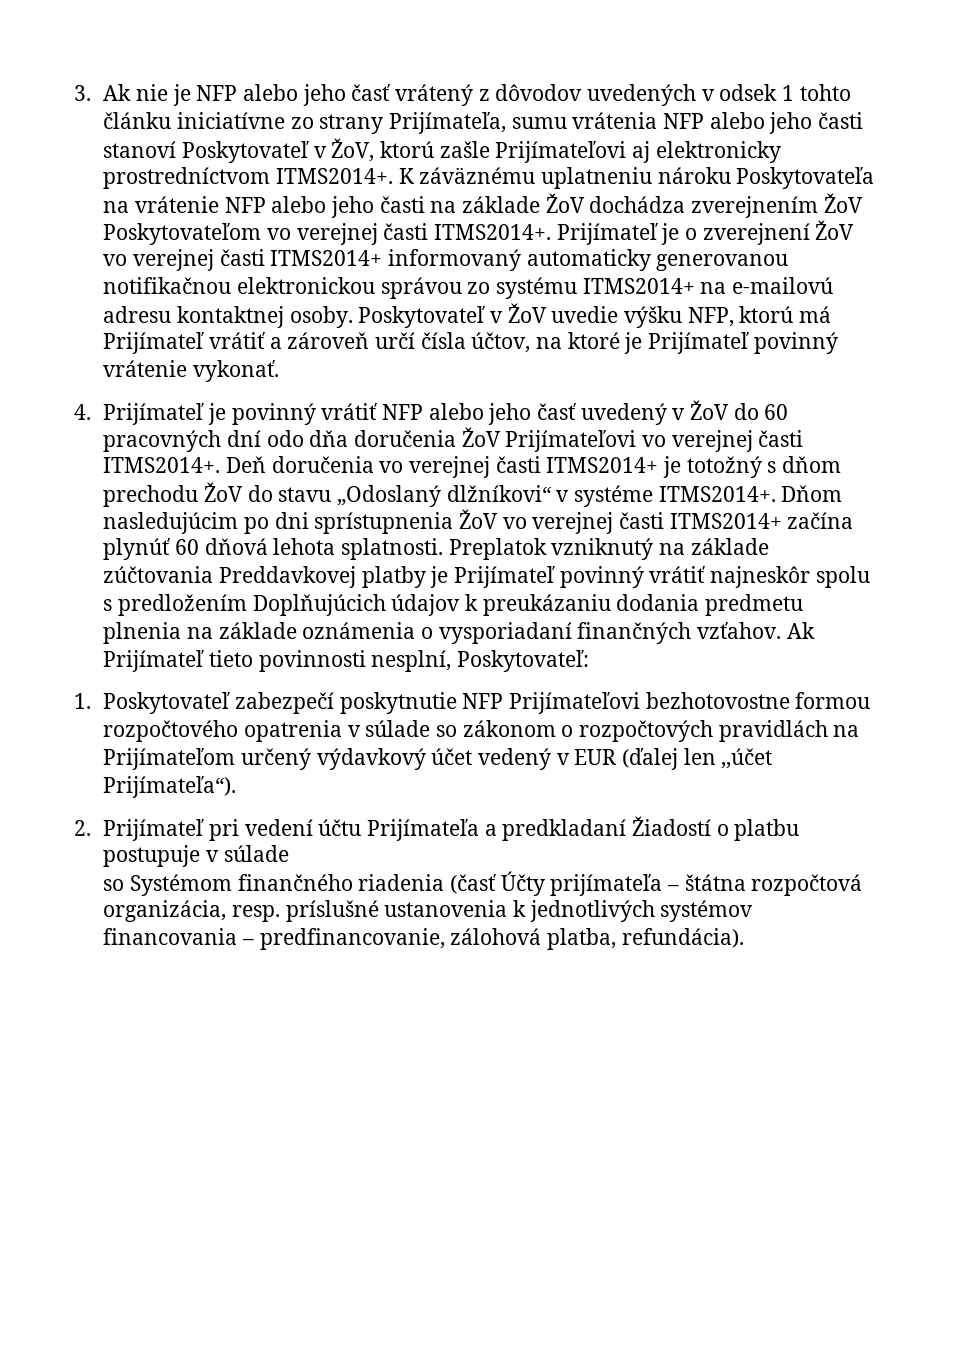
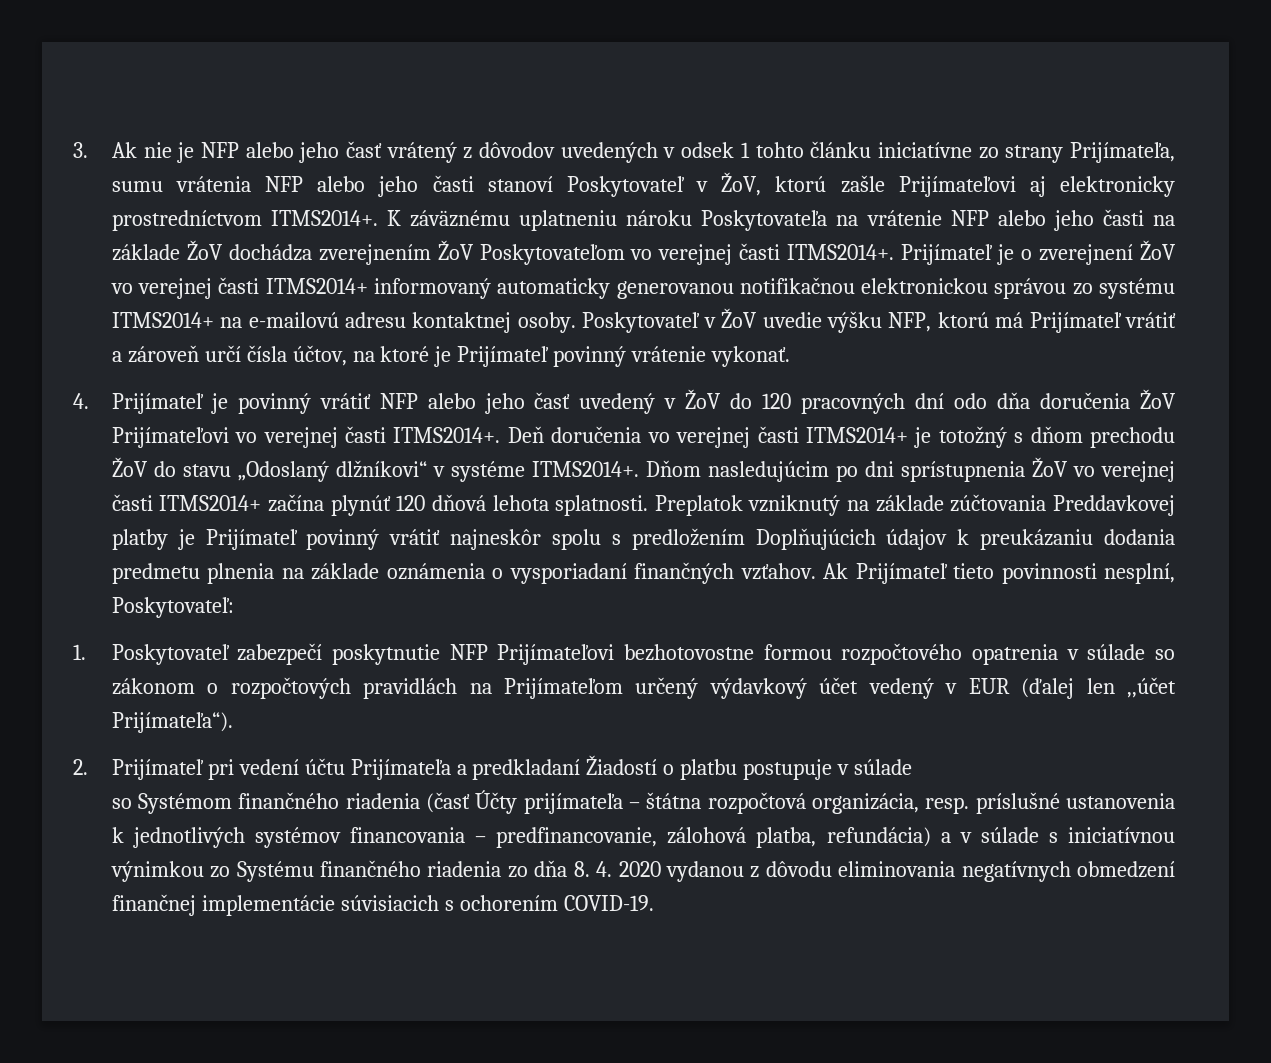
- 4. Prijímateľ je povinný vrátiť NFP alebo jeho časť uvedený v ŽoV do 60 pracovných dní odo dňa doručenia ŽoV Prijímateľovi vo verejnej časti ITMS2014+.
+ 4. Prijímateľ je povinný vrátiť NFP alebo jeho časť uvedený v ŽoV do 120 pracovných dní odo dňa doručenia ŽoV Prijímateľovi vo verejnej časti ITMS2014+.
- Dňom nasledujúcim po dni sprístupnenia ŽoV vo verejnej časti ITMS2014+ začína plynúť 60 dňová lehota splatnosti.
+ Dňom nasledujúcim po dni sprístupnenia ŽoV vo verejnej časti ITMS2014+ začína plynúť 120 dňová lehota splatnosti.
- so Systémom finančného riadenia (časť Účty prijímateľa – štátna rozpočtová organizácia, resp. príslušné ustanovenia k jednotlivých systémov financovania – predfinancovanie, zálohová platba, refundácia).
+ so Systémom finančného riadenia (časť Účty prijímateľa – štátna rozpočtová organizácia, resp. príslušné ustanovenia k jednotlivých systémov financovania – predfinancovanie, zálohová platba, refundácia) a v súlade s iniciatívnou výnimkou zo Systému finančného riadenia zo dňa 8. 4. 2020 vydanou z dôvodu eliminovania negatívnych obmedzení finančnej implementácie súvisiacich s ochorením COVID-19.

